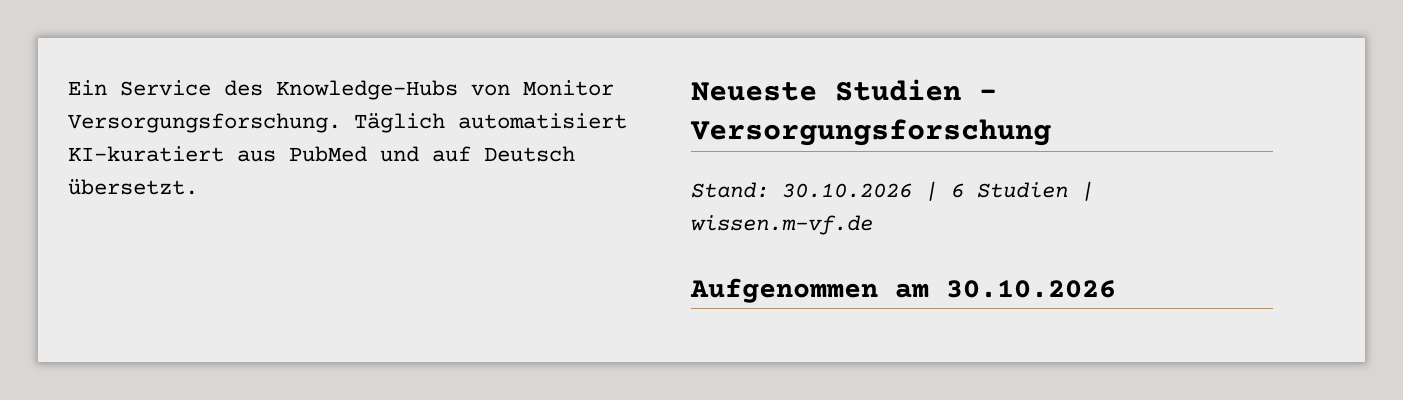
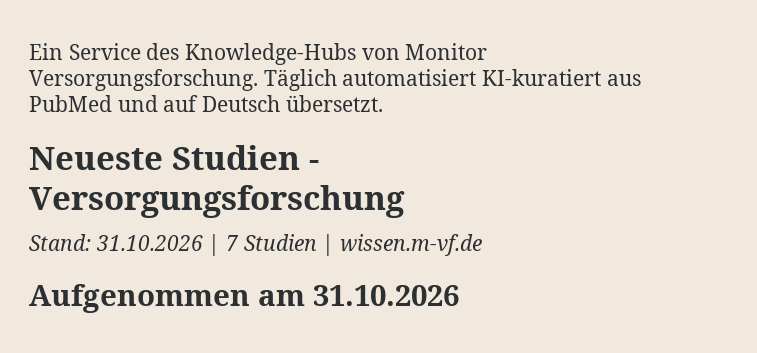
- Stand: 30.10.2026 | 6 Studien | wissen.m-vf.de
+ Stand: 31.10.2026 | 7 Studien | wissen.m-vf.de
- Aufgenommen am 30.10.2026
+ Aufgenommen am 31.10.2026

